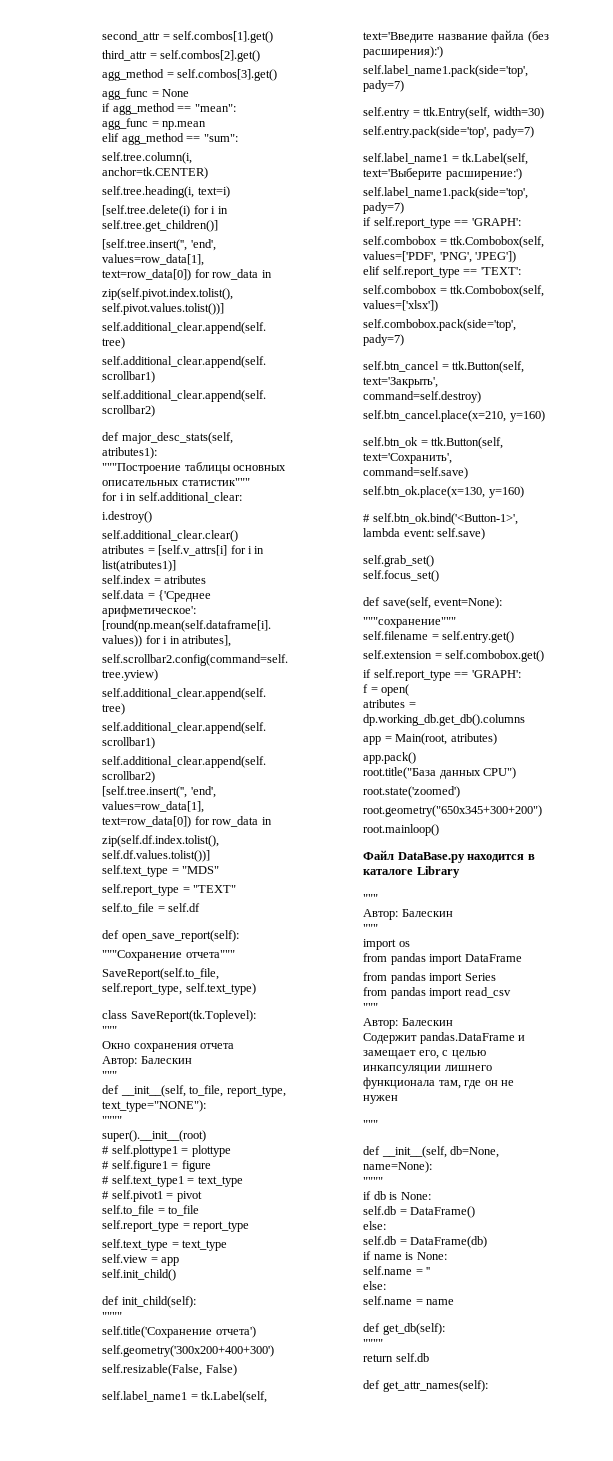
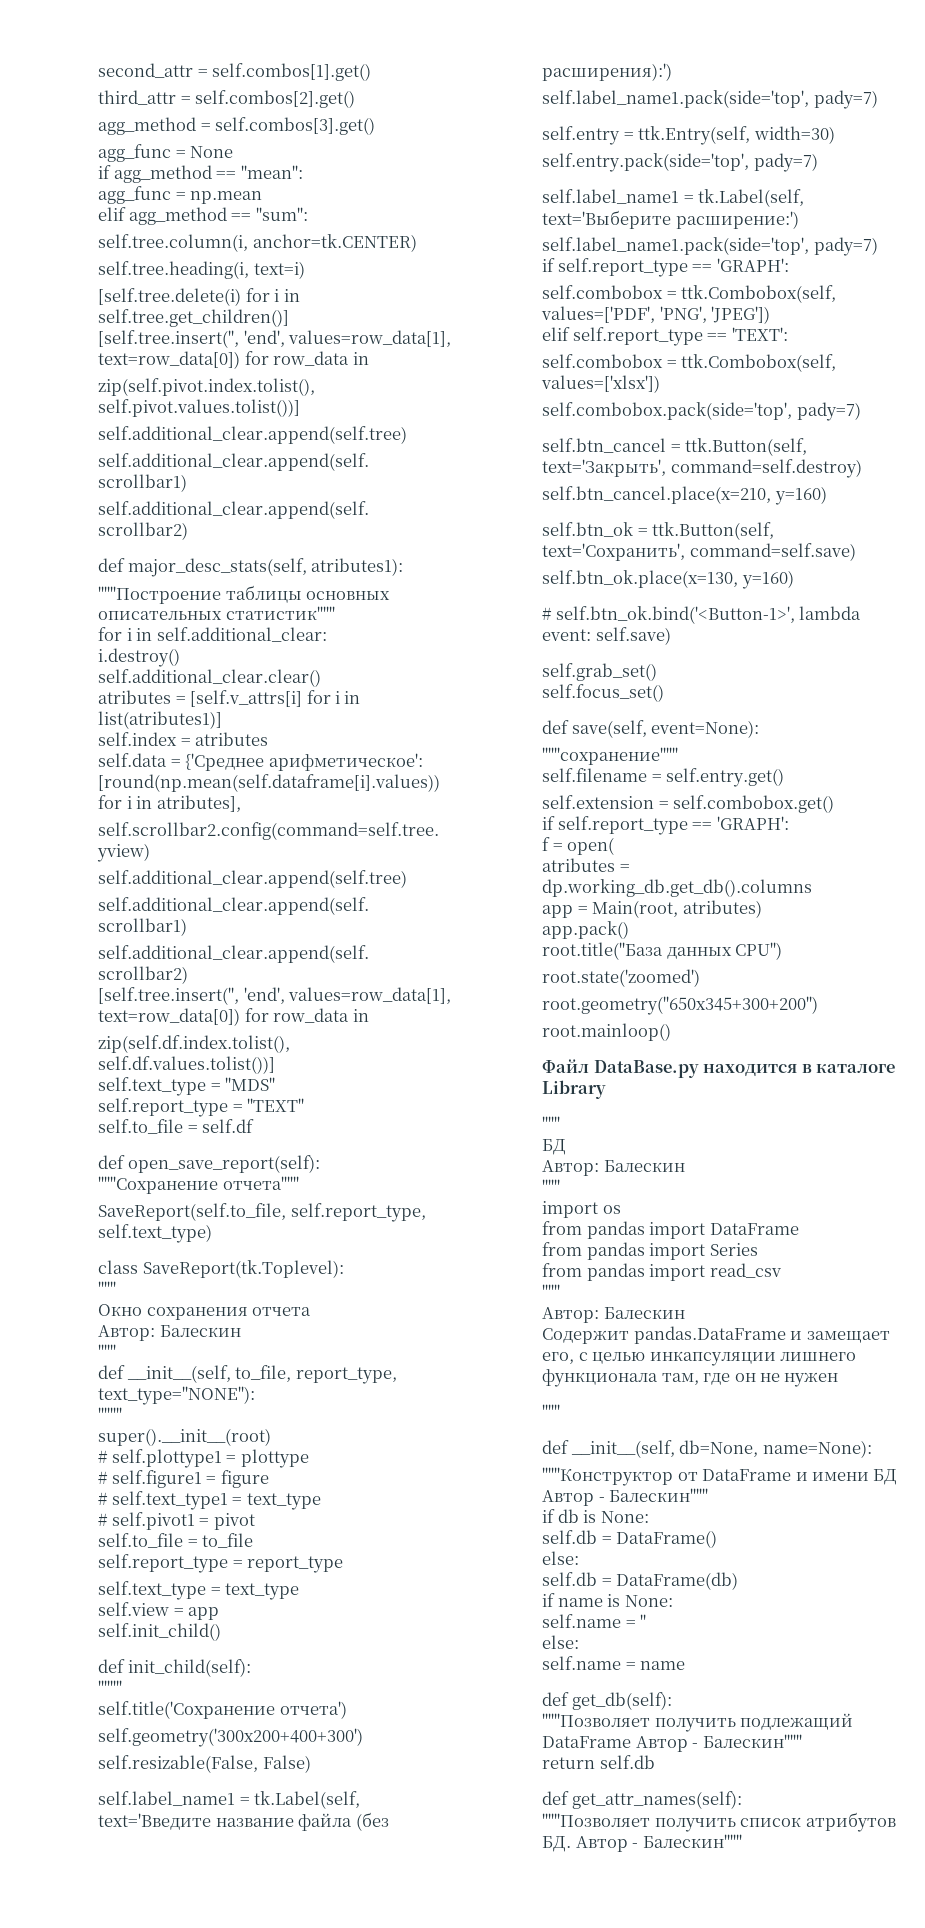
  Файл DataBase.py находится в каталоге Library
  """
+ БД
  def __init__(self, db=None, name=None):
- """"
+ """Конструктор от DataFrame и имени БД Автор - Балескин"""
  def get_db(self):
- """"
+ """Позволяет получить подлежащий DataFrame Автор - Балескин"""
  return self.db
  def get_attr_names(self):
+ """Позволяет получить список атрибутов БД. Автор - Балескин"""

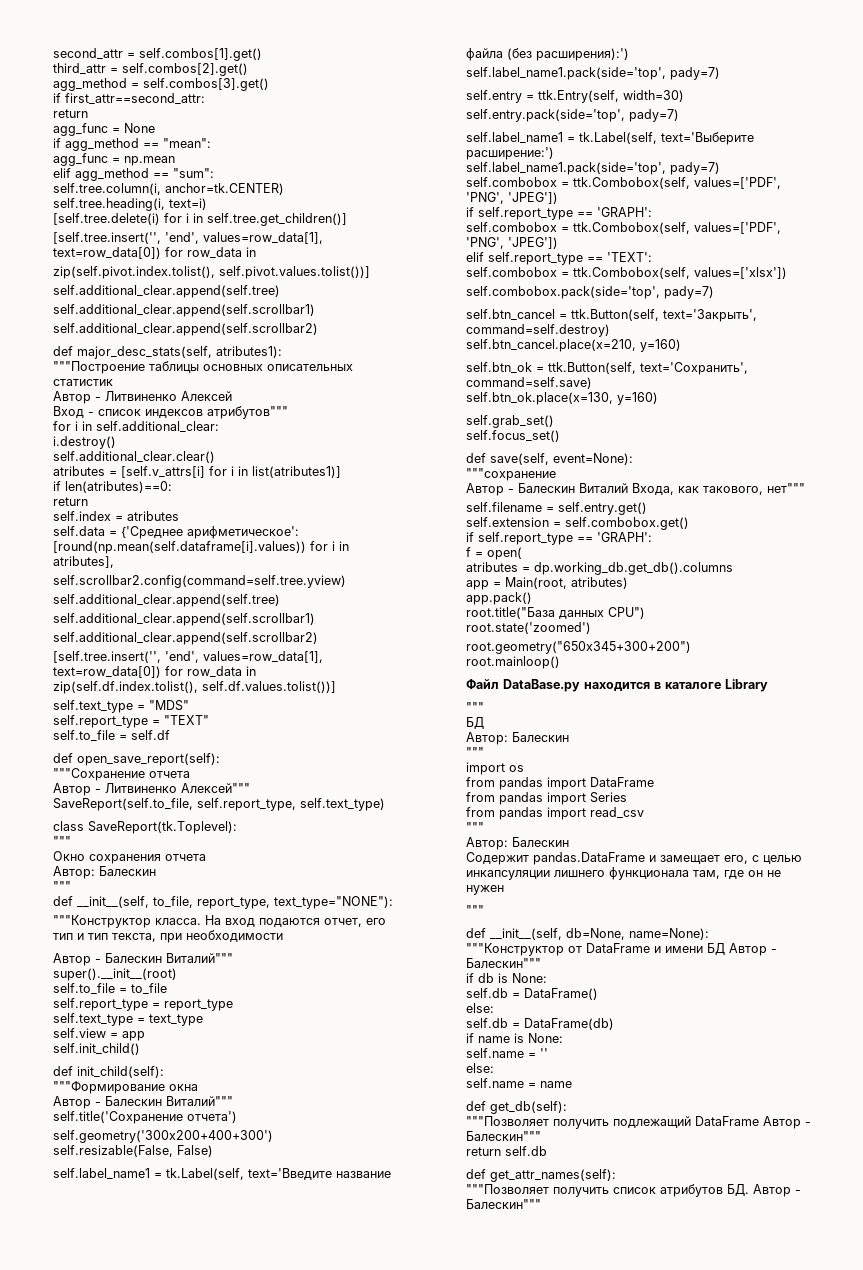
+ if first_attr==second_attr:
+ return
- """Построение таблицы основных описательных статистик"""
+ """Построение таблицы основных описательных статистик
+ Автор - Литвиненко Алексей
+ Вход - список индексов атрибутов"""
+ if len(atributes)==0:
+ return
- """Сохранение отчета"""
+ """Сохранение отчета
+ Автор - Литвиненко Алексей"""
  def __init__(self, to_file, report_type, text_type="NONE"):
- """"
+ """Конструктор класса. На вход подаются отчет, его тип и тип текста, при необходимости
+ Автор - Балескин Виталий"""
  super().__init__(root)
- # self.plottype1 = plottype
- # self.figure1 = figure
- # self.text_type1 = text_type
- # self.pivot1 = pivot
  def init_child(self):
- """"
+ """Формирование окна
+ Автор - Балескин Виталий"""
  self.label_name1 = tk.Label(self, text='Выберите расширение:')
  self.label_name1.pack(side='top', pady=7)
+ self.combobox = ttk.Combobox(self, values=['PDF', 'PNG', 'JPEG'])
- # self.btn_ok.bind('<Button-1>', lambda event: self.save)
- """сохранение"""
+ """сохранение
+ Автор - Балескин Виталий Входа, как такового, нет"""

